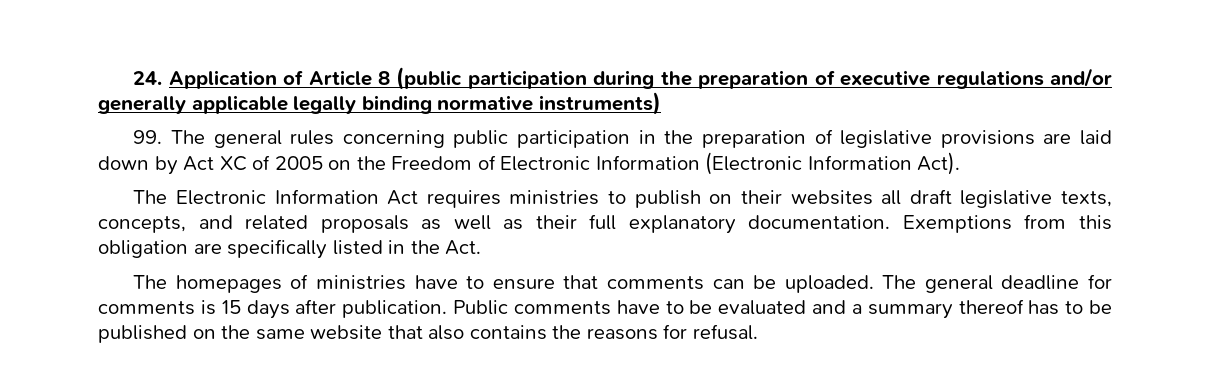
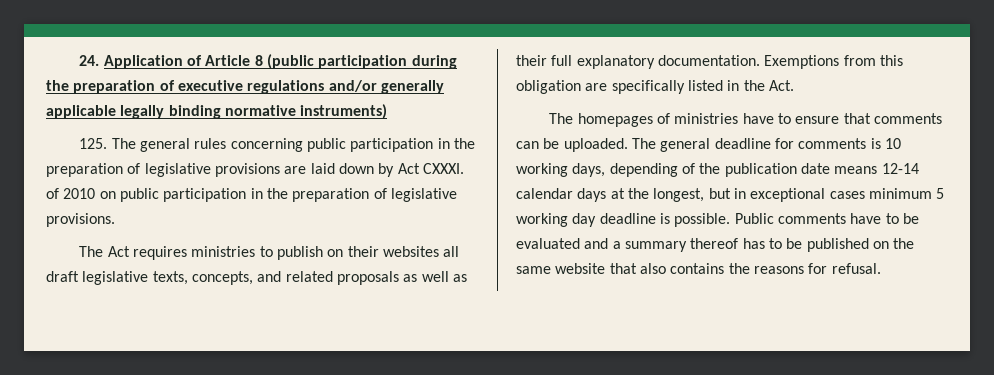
- 99. The general rules concerning public participation in the preparation of legislative provisions are laid down by Act XC of 2005 on the Freedom of Electronic Information (Electronic Information Act).
- The Electronic Information Act requires ministries to publish on their websites all draft legislative texts, concepts, and related proposals as well as their full explanatory documentation.
+ 125. The general rules concerning public participation in the preparation of legislative provisions are laid down by Act CXXXI. of 2010 on public participation in the preparation of legislative provisions.
+ The Act requires ministries to publish on their websites all draft legislative texts, concepts, and related proposals as well as their full explanatory documentation.
- The general deadline for comments is 15 days after publication.
+ The general deadline for comments is 10 working days, depending of the publication date means 12-14 calendar days at the longest, but in exceptional cases minimum 5 working day deadline is possible.

